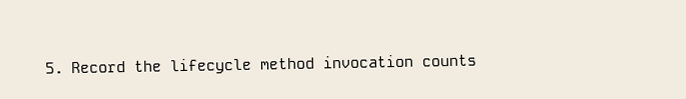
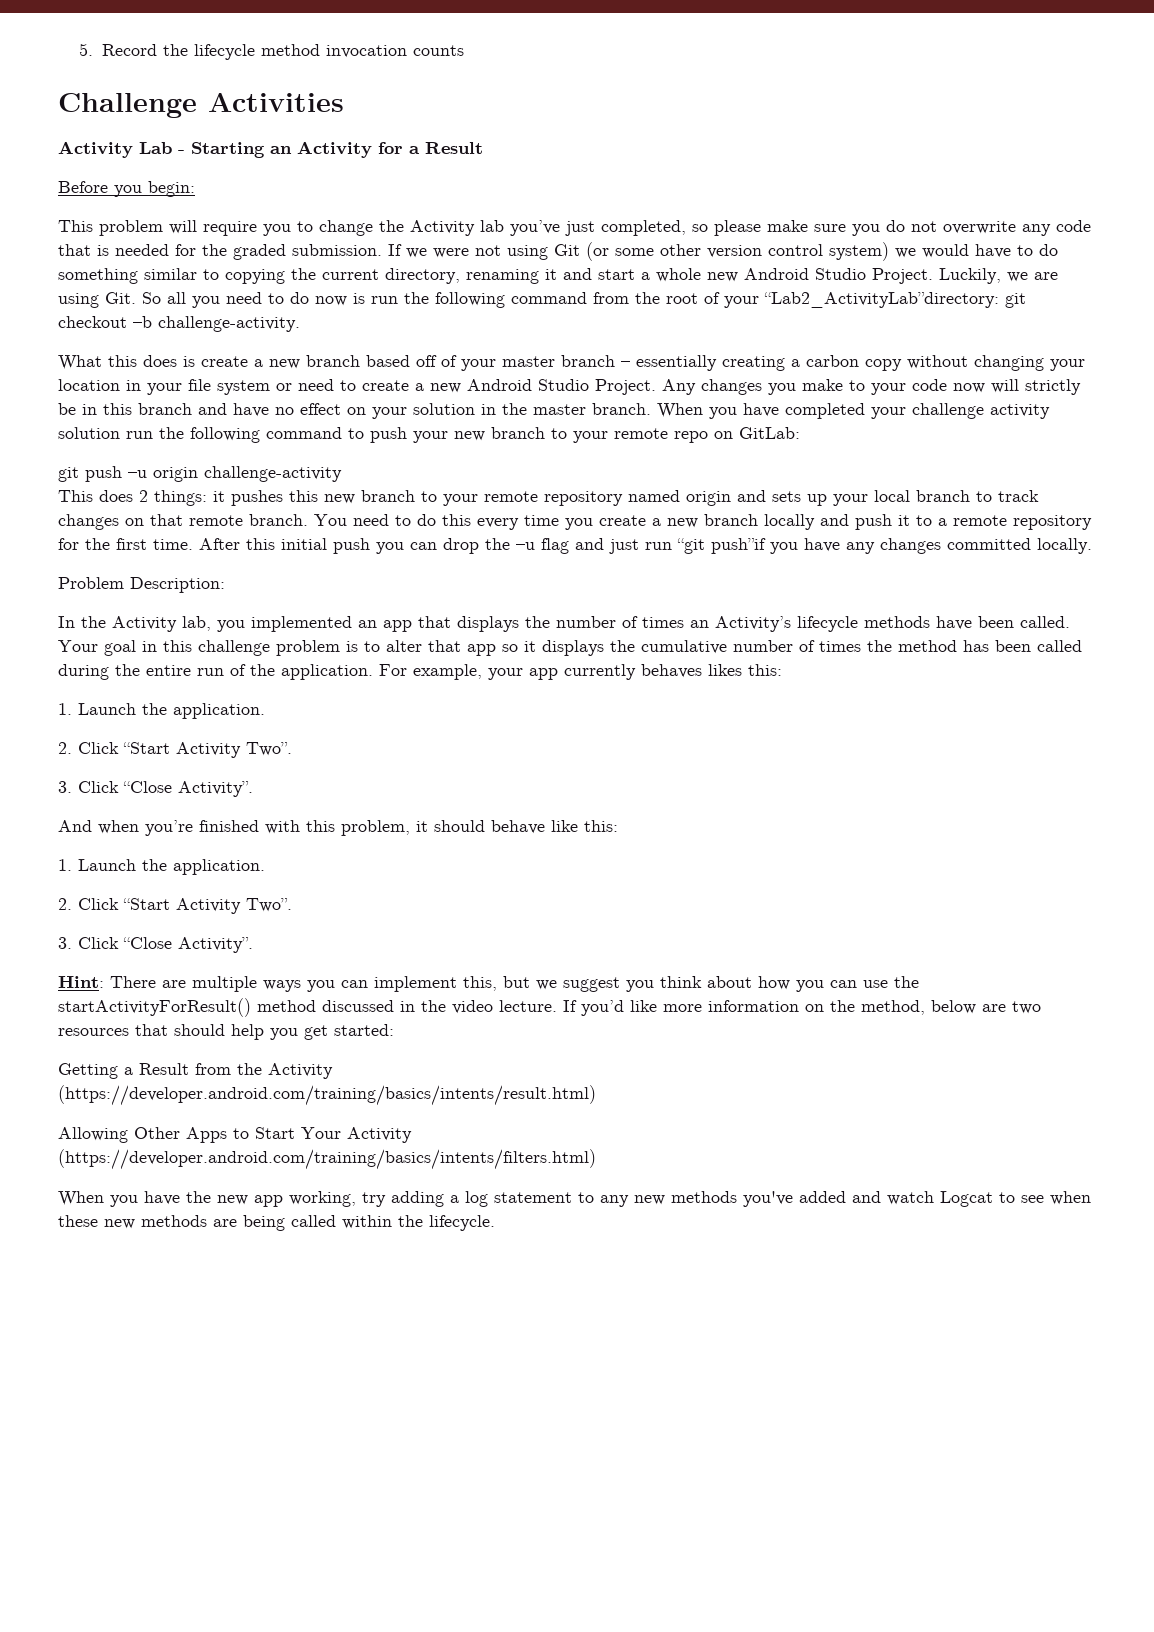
+ Challenge Activities
+ Activity Lab - Starting an Activity for a Result
+ Before you begin:
+ This problem will require you to change the Activity lab you’ve just completed, so please make sure you do not overwrite any code that is needed for the graded submission. If we were not using Git (or some other version control system) we would have to do something similar to copying the current directory, renaming it and start a whole new Android Studio Project. Luckily, we are using Git. So all you need to do now is run the following command from the root of your “Lab2_ActivityLab”directory: git checkout –b challenge-activity.
+ What this does is create a new branch based off of your master branch – essentially creating a carbon copy without changing your location in your file system or need to create a new Android Studio Project. Any changes you make to your code now will strictly be in this branch and have no effect on your solution in the master branch. When you have completed your challenge activity solution run the following command to push your new branch to your remote repo on GitLab:
+ git push –u origin challenge-activity
+ This does 2 things: it pushes this new branch to your remote repository named origin and sets up your local branch to track changes on that remote branch. You need to do this every time you create a new branch locally and push it to a remote repository for the first time. After this initial push you can drop the –u flag and just run “git push”if you have any changes committed locally.
+ Problem Description:
+ In the Activity lab, you implemented an app that displays the number of times an Activity’s lifecycle methods have been called. Your goal in this challenge problem is to alter that app so it displays the cumulative number of times the method has been called during the entire run of the application. For example, your app currently behaves likes this:
+ 1. Launch the application.
+ 2. Click “Start Activity Two”.
+ 3. Click “Close Activity”.
+ And when you’re finished with this problem, it should behave like this:
+ 1. Launch the application.
+ 2. Click “Start Activity Two”.
+ 3. Click “Close Activity”.
+ Hint: There are multiple ways you can implement this, but we suggest you think about how you can use the startActivityForResult() method discussed in the video lecture. If you’d like more information on the method, below are two resources that should help you get started:
+ Getting a Result from the Activity
+ (https://developer.android.com/training/basics/intents/result.html)
+ Allowing Other Apps to Start Your Activity
+ (https://developer.android.com/training/basics/intents/filters.html)
+ When you have the new app working, try adding a log statement to any new methods you've added and watch Logcat to see when these new methods are being called within the lifecycle.

